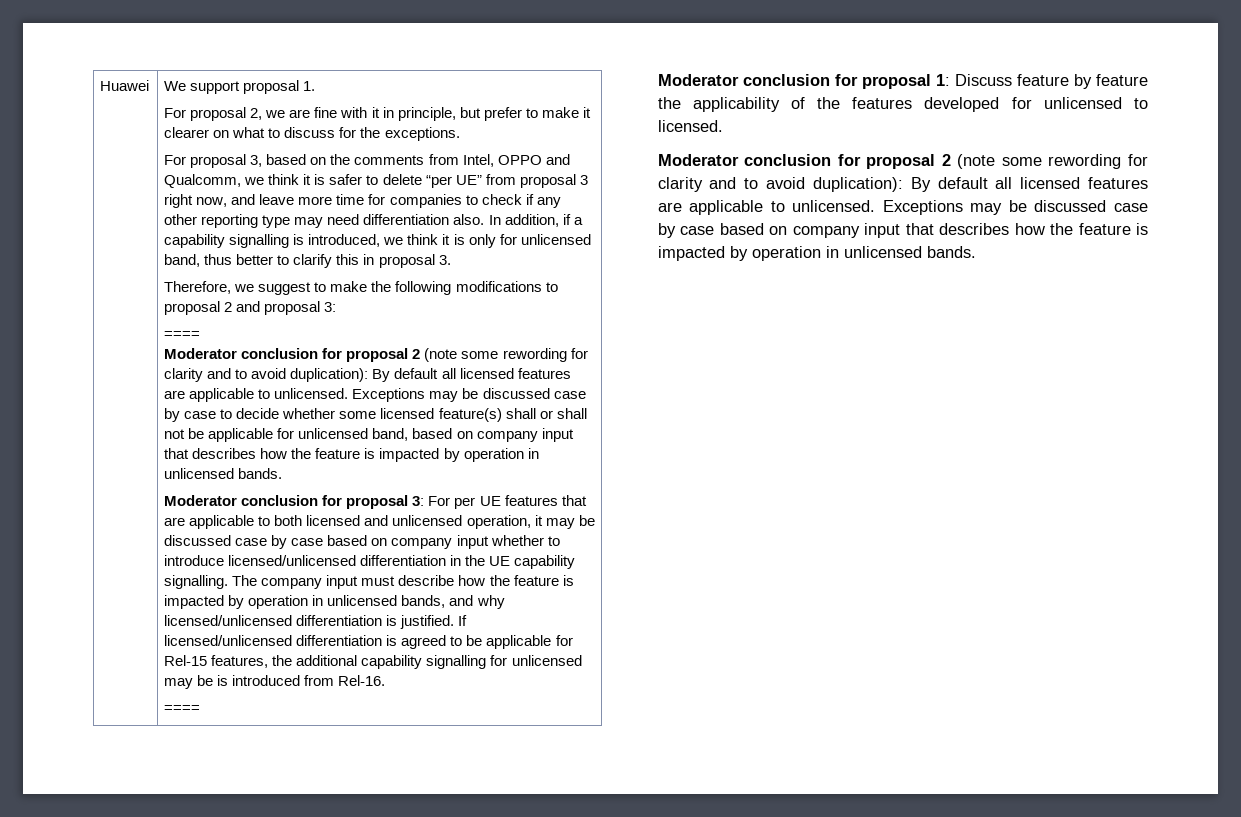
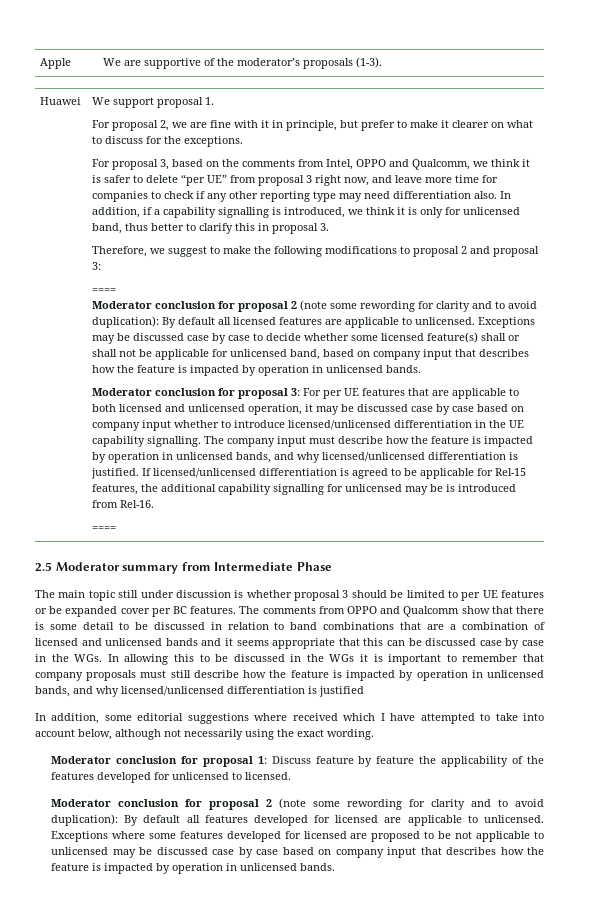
+ Apple | We are supportive of the moderator’s proposals (1-3).
+ 2.5 Moderator summary from Intermediate Phase
+ The main topic still under discussion is whether proposal 3 should be limited to per UE features or be expanded cover per BC features. The comments from OPPO and Qualcomm show that there is some detail to be discussed in relation to band combinations that are a combination of licensed and unlicensed bands and it seems appropriate that this can be discussed case by case in the WGs. In allowing this to be discussed in the WGs it is important to remember that company proposals must still describe how the feature is impacted by operation in unlicensed bands, and why licensed/unlicensed differentiation is justified
+ In addition, some editorial suggestions where received which I have attempted to take into account below, although not necessarily using the exact wording.
- Moderator conclusion for proposal 2 (note some rewording for clarity and to avoid duplication): By default all licensed features are applicable to unlicensed. Exceptions may be discussed case by case based on company input that describes how the feature is impacted by operation in unlicensed bands.
+ Moderator conclusion for proposal 2 (note some rewording for clarity and to avoid duplication): By default all features developed for licensed are applicable to unlicensed. Exceptions where some features developed for licensed are proposed to be not applicable to unlicensed may be discussed case by case based on company input that describes how the feature is impacted by operation in unlicensed bands.

